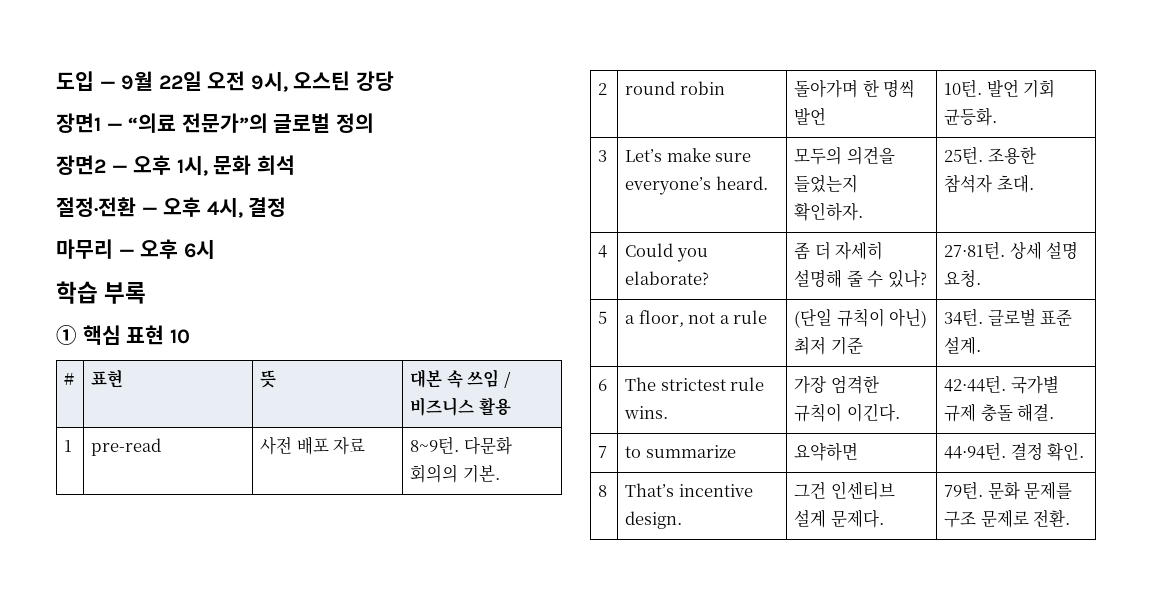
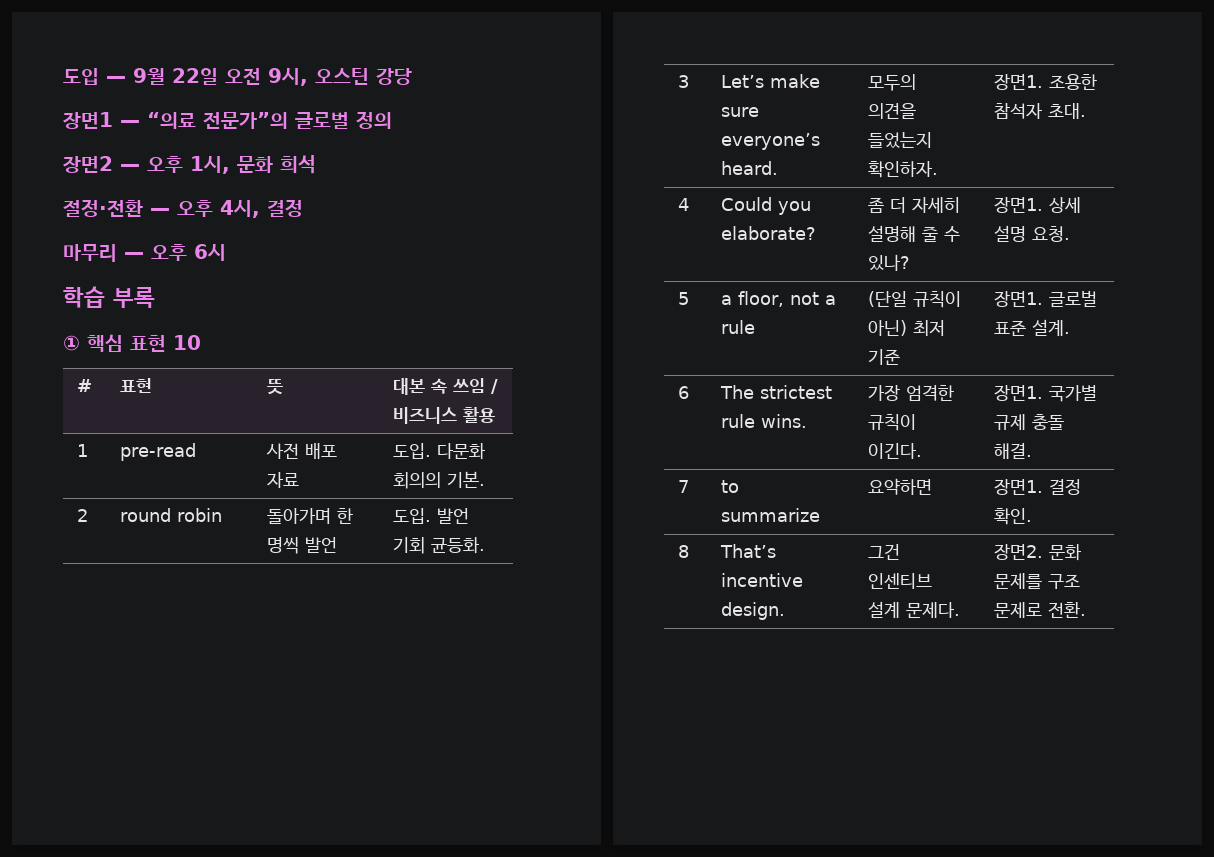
- 1 | pre-read | 사전 배포 자료 | 8~9턴. 다문화 회의의 기본.
+ 1 | pre-read | 사전 배포 자료 | 도입. 다문화 회의의 기본.
- 2 | round robin | 돌아가며 한 명씩 발언 | 10턴. 발언 기회 균등화.
+ 2 | round robin | 돌아가며 한 명씩 발언 | 도입. 발언 기회 균등화.
- 3 | Let’s make sure everyone’s heard. | 모두의 의견을 들었는지 확인하자. | 25턴. 조용한 참석자 초대.
+ 3 | Let’s make sure everyone’s heard. | 모두의 의견을 들었는지 확인하자. | 장면1. 조용한 참석자 초대.
- 4 | Could you elaborate? | 좀 더 자세히 설명해 줄 수 있나? | 27·81턴. 상세 설명 요청.
+ 4 | Could you elaborate? | 좀 더 자세히 설명해 줄 수 있나? | 장면1. 상세 설명 요청.
- 5 | a floor, not a rule | (단일 규칙이 아닌) 최저 기준 | 34턴. 글로벌 표준 설계.
+ 5 | a floor, not a rule | (단일 규칙이 아닌) 최저 기준 | 장면1. 글로벌 표준 설계.
- 6 | The strictest rule wins. | 가장 엄격한 규칙이 이긴다. | 42·44턴. 국가별 규제 충돌 해결.
+ 6 | The strictest rule wins. | 가장 엄격한 규칙이 이긴다. | 장면1. 국가별 규제 충돌 해결.
- 7 | to summarize | 요약하면 | 44·94턴. 결정 확인.
+ 7 | to summarize | 요약하면 | 장면1. 결정 확인.
- 8 | That’s incentive design. | 그건 인센티브 설계 문제다. | 79턴. 문화 문제를 구조 문제로 전환.
+ 8 | That’s incentive design. | 그건 인센티브 설계 문제다. | 장면2. 문화 문제를 구조 문제로 전환.

